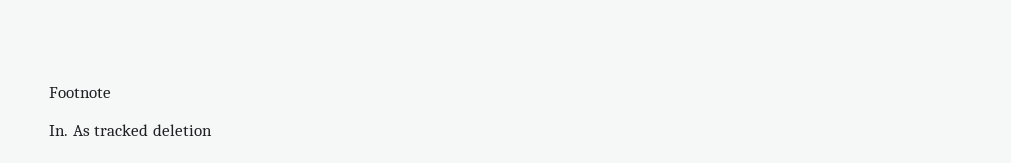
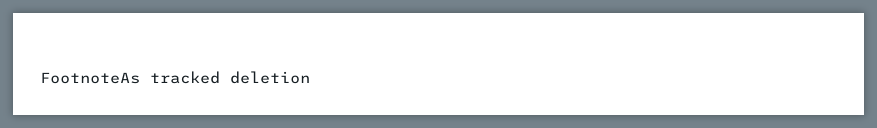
- Footnote
- In. As tracked deletion
+ FootnoteAs tracked deletion

